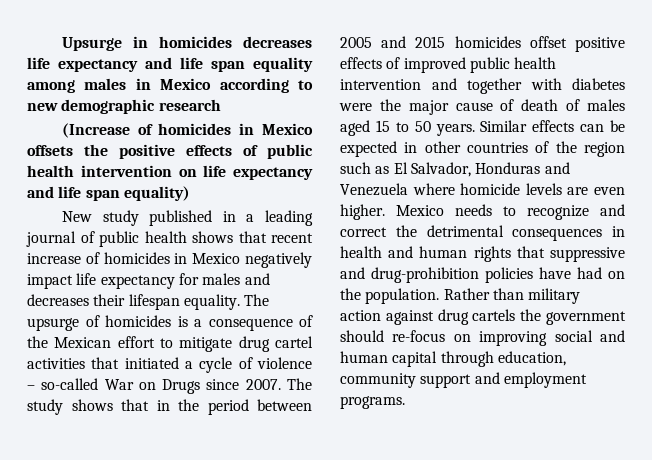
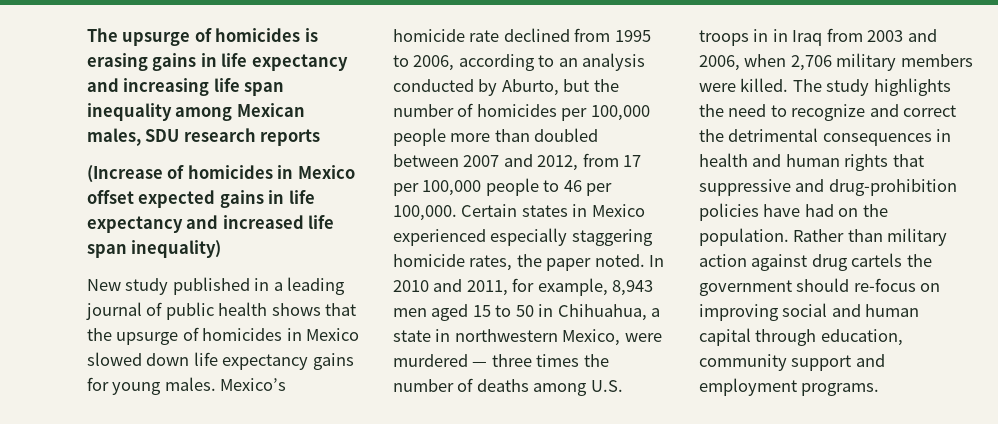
- Upsurge in homicides decreases life expectancy and life span equality among males in Mexico according to new demographic research
+ The upsurge of homicides is erasing gains in life expectancy and increasing life span inequality among Mexican males, SDU research reports
- (Increase of homicides in Mexico offsets the positive effects of public health intervention on life expectancy and life span equality)
+ (Increase of homicides in Mexico offset expected gains in life expectancy and increased life span inequality)
- New study published in a leading journal of public health shows that recent increase of homicides in Mexico negatively impact life expectancy for males and decreases their lifespan equality. The upsurge of homicides is a consequence of the Mexican effort to mitigate drug cartel activities that initiated a cycle of violence – so-called War on Drugs since 2007. The study shows that in the period between 2005 and 2015 homicides offset positive effects of improved public health intervention and together with diabetes were the major cause of death of males aged 15 to 50 years. Similar effects can be expected in other countries of the region such as El Salvador, Honduras and Venezuela where homicide levels are even higher. Mexico needs to recognize and correct the detrimental consequences in health and human rights that suppressive and drug-prohibition policies have had on the population.
+ New study published in a leading journal of public health shows that the upsurge of homicides in Mexico slowed down life expectancy gains for young males. Mexico’s homicide rate declined from 1995 to 2006, according to an analysis conducted by Aburto, but the number of homicides per 100,000 people more than doubled between 2007 and 2012, from 17 per 100,000 people to 46 per 100,000. Certain states in Mexico experienced especially staggering homicide rates, the paper noted. In 2010 and 2011, for example, 8,943 men aged 15 to 50 in Chihuahua, a state in northwestern Mexico, were murdered — three times the number of deaths among U.S. troops in in Iraq from 2003 and 2006, when 2,706 military members were killed. The study highlights the need to recognize and correct the detrimental consequences in health and human rights that suppressive and drug-prohibition policies have had on the population.

